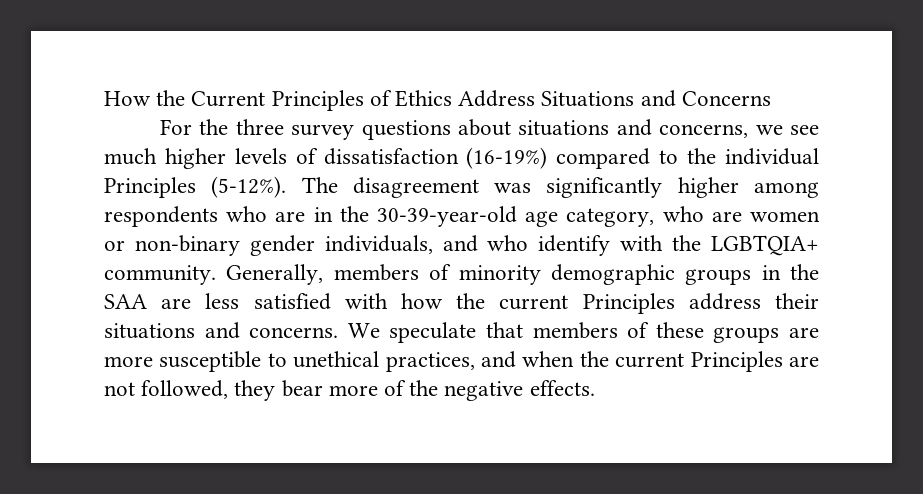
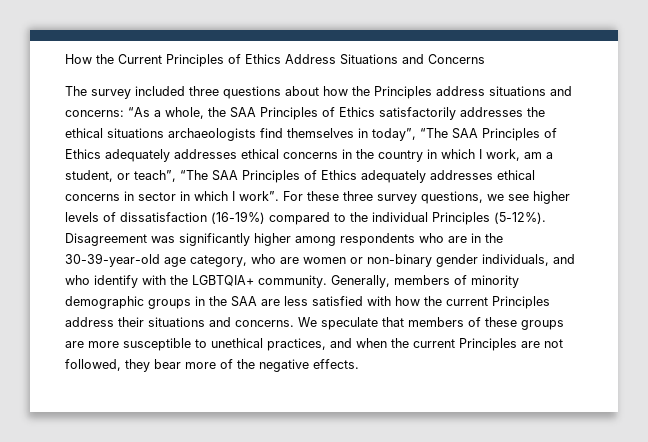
- For the three survey questions about situations and concerns, we see much higher levels of dissatisfaction (16-19%) compared to the individual Principles (5-12%).
+ The survey included three questions about how the Principles address situations and concerns: “As a whole, the SAA Principles of Ethics satisfactorily addresses the ethical situations archaeologists find themselves in today”, “The SAA Principles of Ethics adequately addresses ethical concerns in the country in which I work, am a student, or teach”, “The SAA Principles of Ethics adequately addresses ethical concerns in sector in which I work”. For these three survey questions, we see higher levels of dissatisfaction (16-19%) compared to the individual Principles (5-12%).
- The disagreement was significantly higher among respondents who are in the 30-39-year-old age category, who are women or non-binary gender individuals, and who identify with the LGBTQIA+ community.
+ Disagreement was significantly higher among respondents who are in the 30-39-year-old age category, who are women or non-binary gender individuals, and who identify with the LGBTQIA+ community.

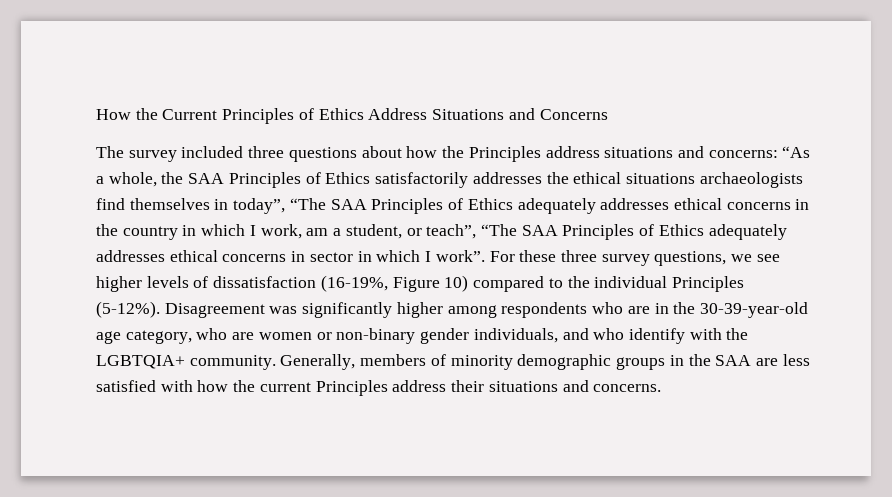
- For these three survey questions, we see higher levels of dissatisfaction (16-19%) compared to the individual Principles (5-12%).
+ For these three survey questions, we see higher levels of dissatisfaction (16-19%, Figure 10) compared to the individual Principles (5-12%).
- We speculate that members of these groups are more susceptible to unethical practices, and when the current Principles are not followed, they bear more of the negative effects.

